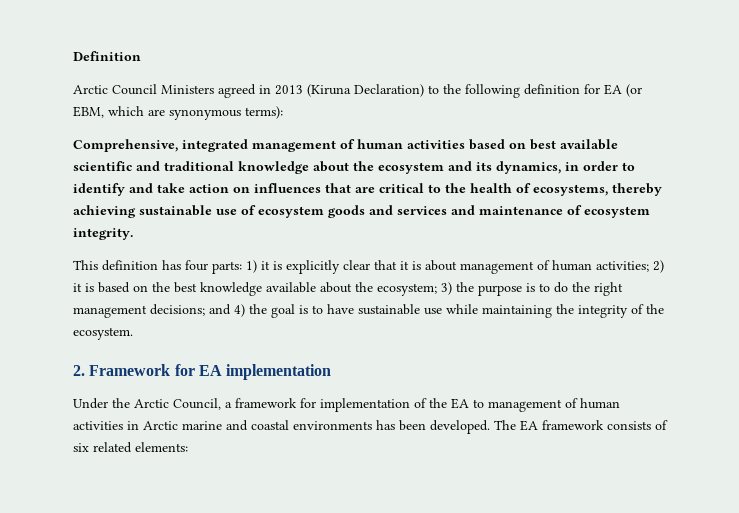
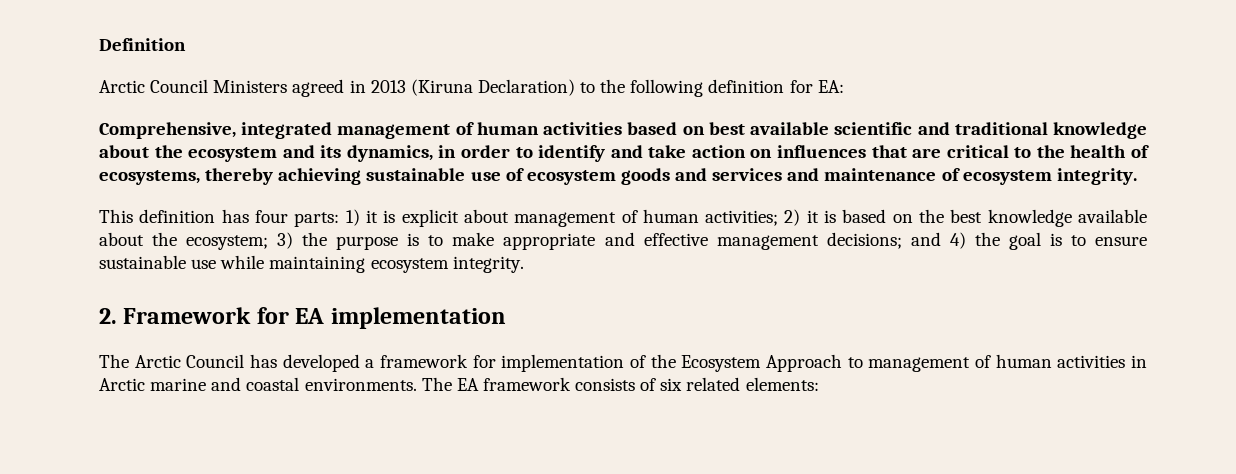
- Arctic Council Ministers agreed in 2013 (Kiruna Declaration) to the following definition for EA (or EBM, which are synonymous terms):
+ Arctic Council Ministers agreed in 2013 (Kiruna Declaration) to the following definition for EA:
- This definition has four parts: 1) it is explicitly clear that it is about management of human activities; 2) it is based on the best knowledge available about the ecosystem; 3) the purpose is to do the right management decisions; and 4) the goal is to have sustainable use while maintaining the integrity of the ecosystem.
+ This definition has four parts: 1) it is explicit about management of human activities; 2) it is based on the best knowledge available about the ecosystem; 3) the purpose is to make appropriate and effective management decisions; and 4) the goal is to ensure sustainable use while maintaining ecosystem integrity.
- Under the Arctic Council, a framework for implementation of the EA to management of human activities in Arctic marine and coastal environments has been developed.
+ The Arctic Council has developed a framework for implementation of the Ecosystem Approach to management of human activities in Arctic marine and coastal environments.

